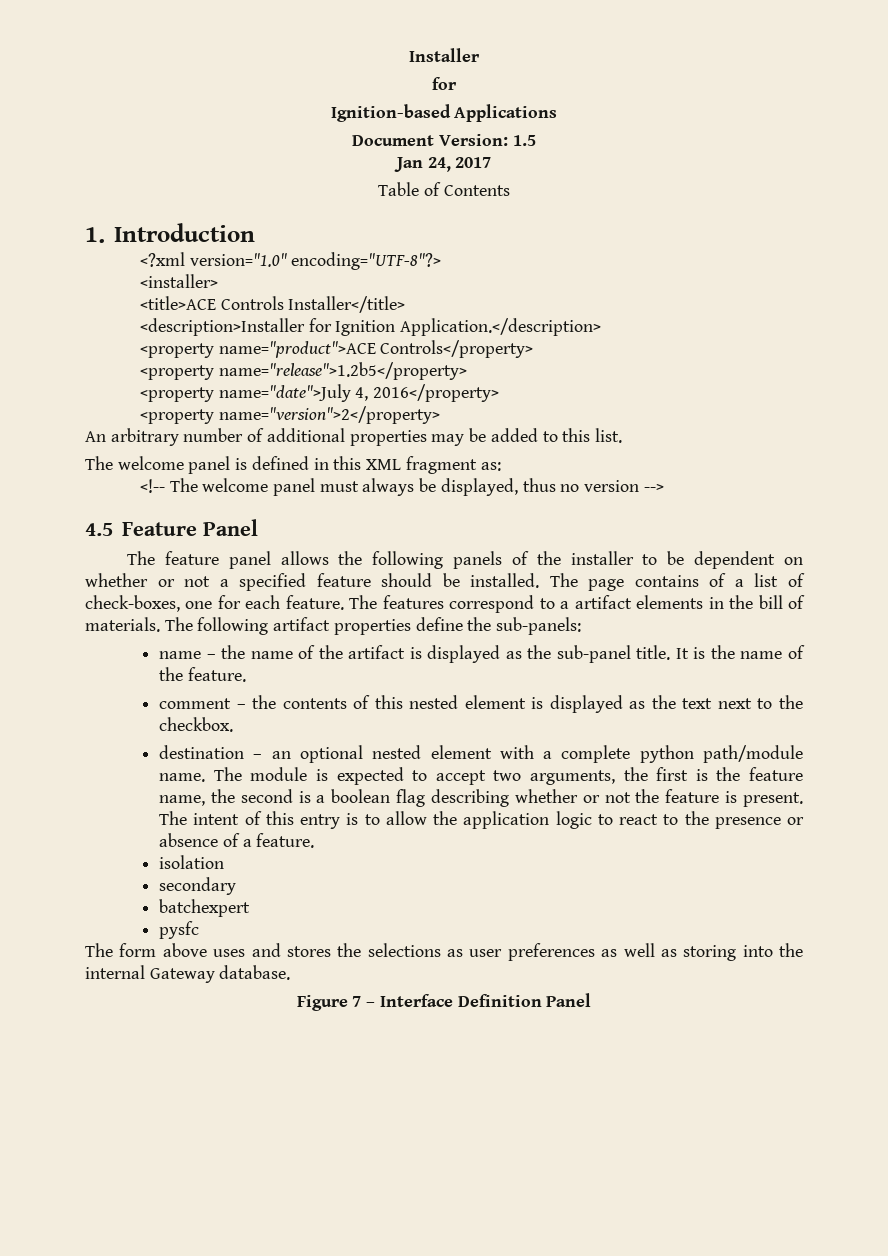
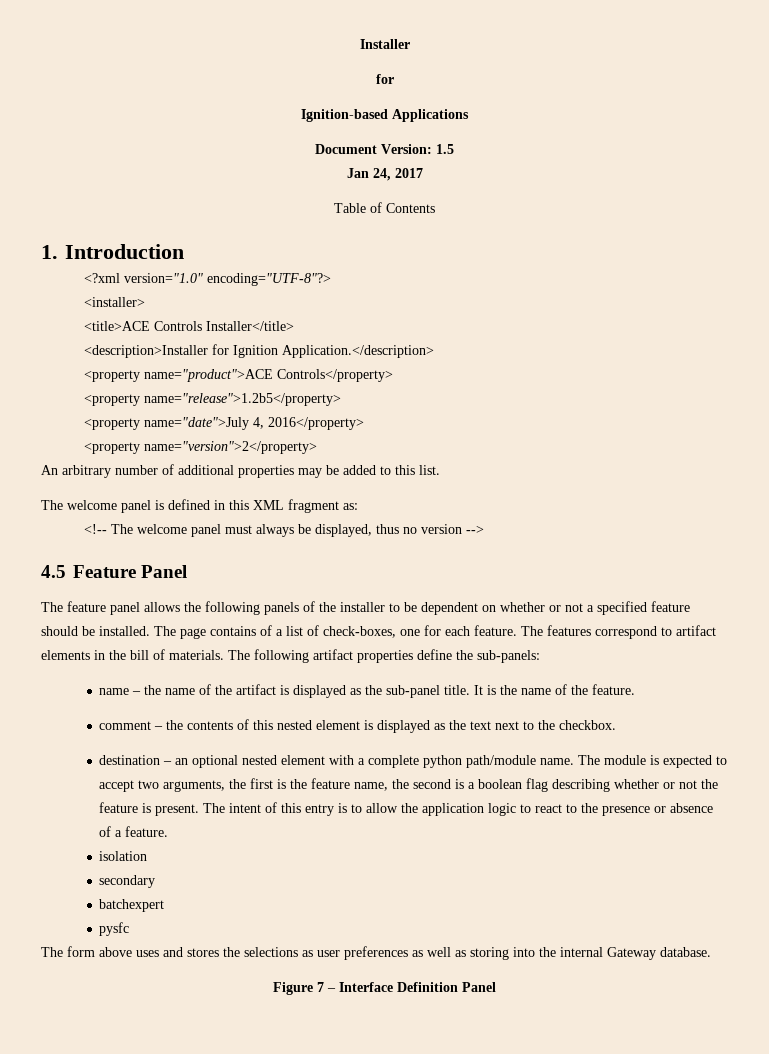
- The features correspond to a artifact elements in the bill of materials.
+ The features correspond to artifact elements in the bill of materials.

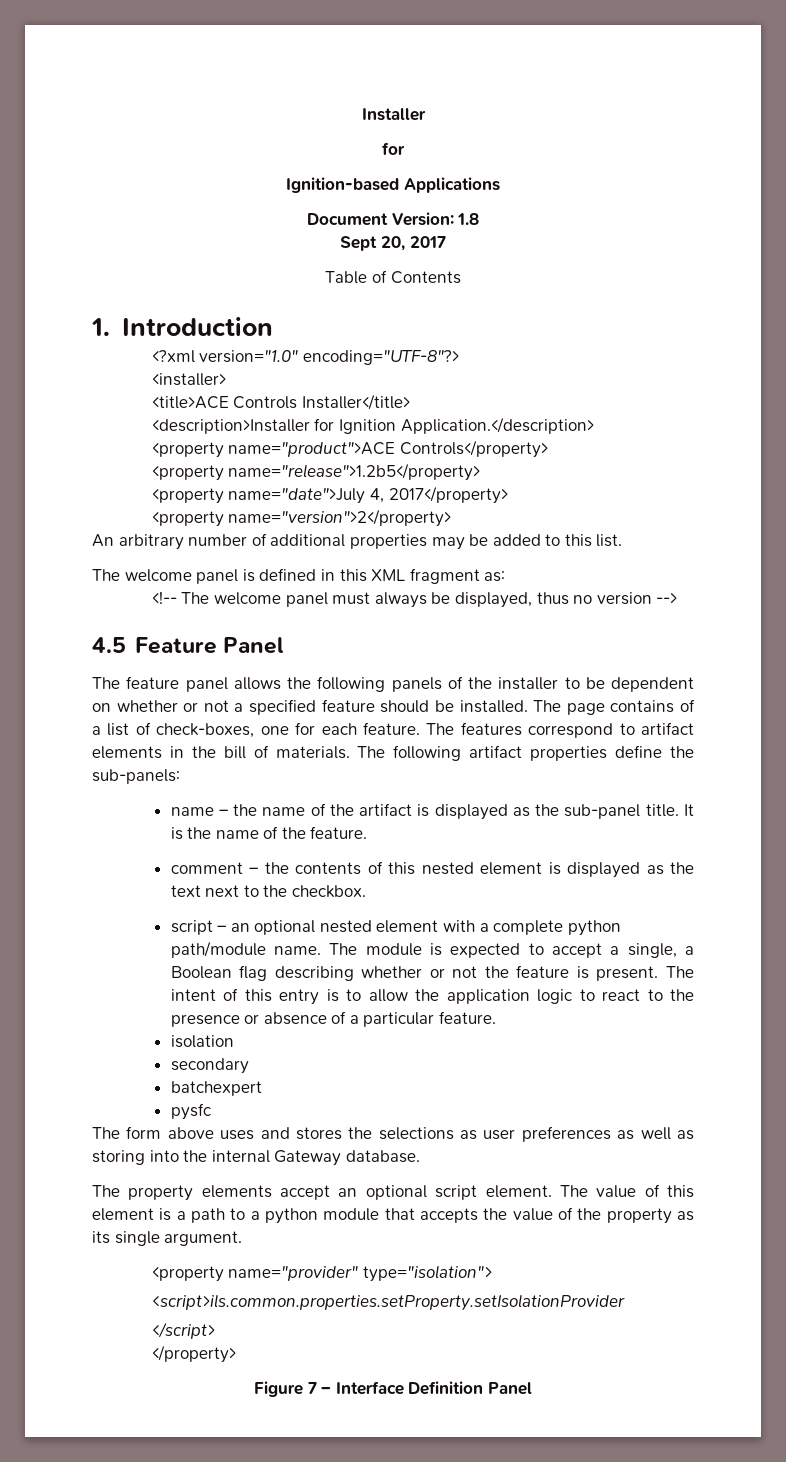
- Document Version: 1.5
- Jan 24, 2017
+ Document Version: 1.8
+ Sept 20, 2017
- <property name="date">July 4, 2016</property>
+ <property name="date">July 4, 2017</property>
- destination – an optional nested element with a complete python path/module name.
+ script – an optional nested element with a complete python path/module name.
- The module is expected to accept two arguments, the first is the feature name, the second is a boolean flag describing whether or not the feature is present.
+ The module is expected to accept a single, a Boolean flag describing whether or not the feature is present.
- The intent of this entry is to allow the application logic to react to the presence or absence of a feature.
+ The intent of this entry is to allow the application logic to react to the presence or absence of a particular feature.
+ The property elements accept an optional script element. The value of this element is a path to a python module that accepts the value of the property as its single argument.
+ <property name="provider" type="isolation">
+ <script>ils.common.properties.setProperty.setIsolationProvider
+ </script>
+ </property>

